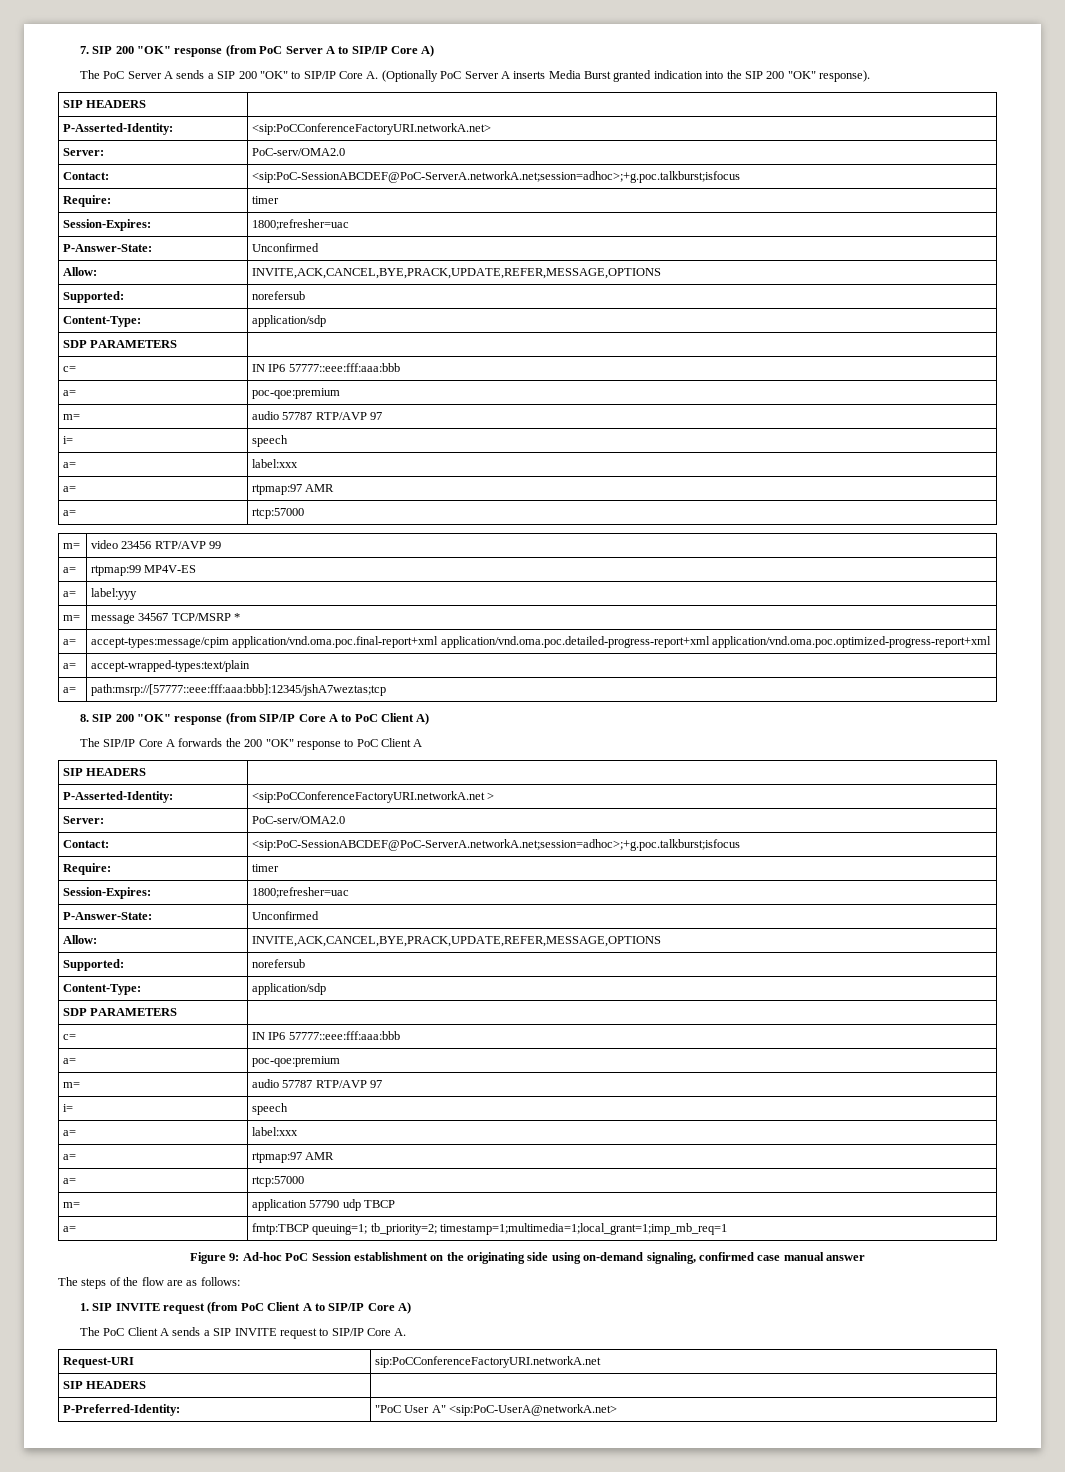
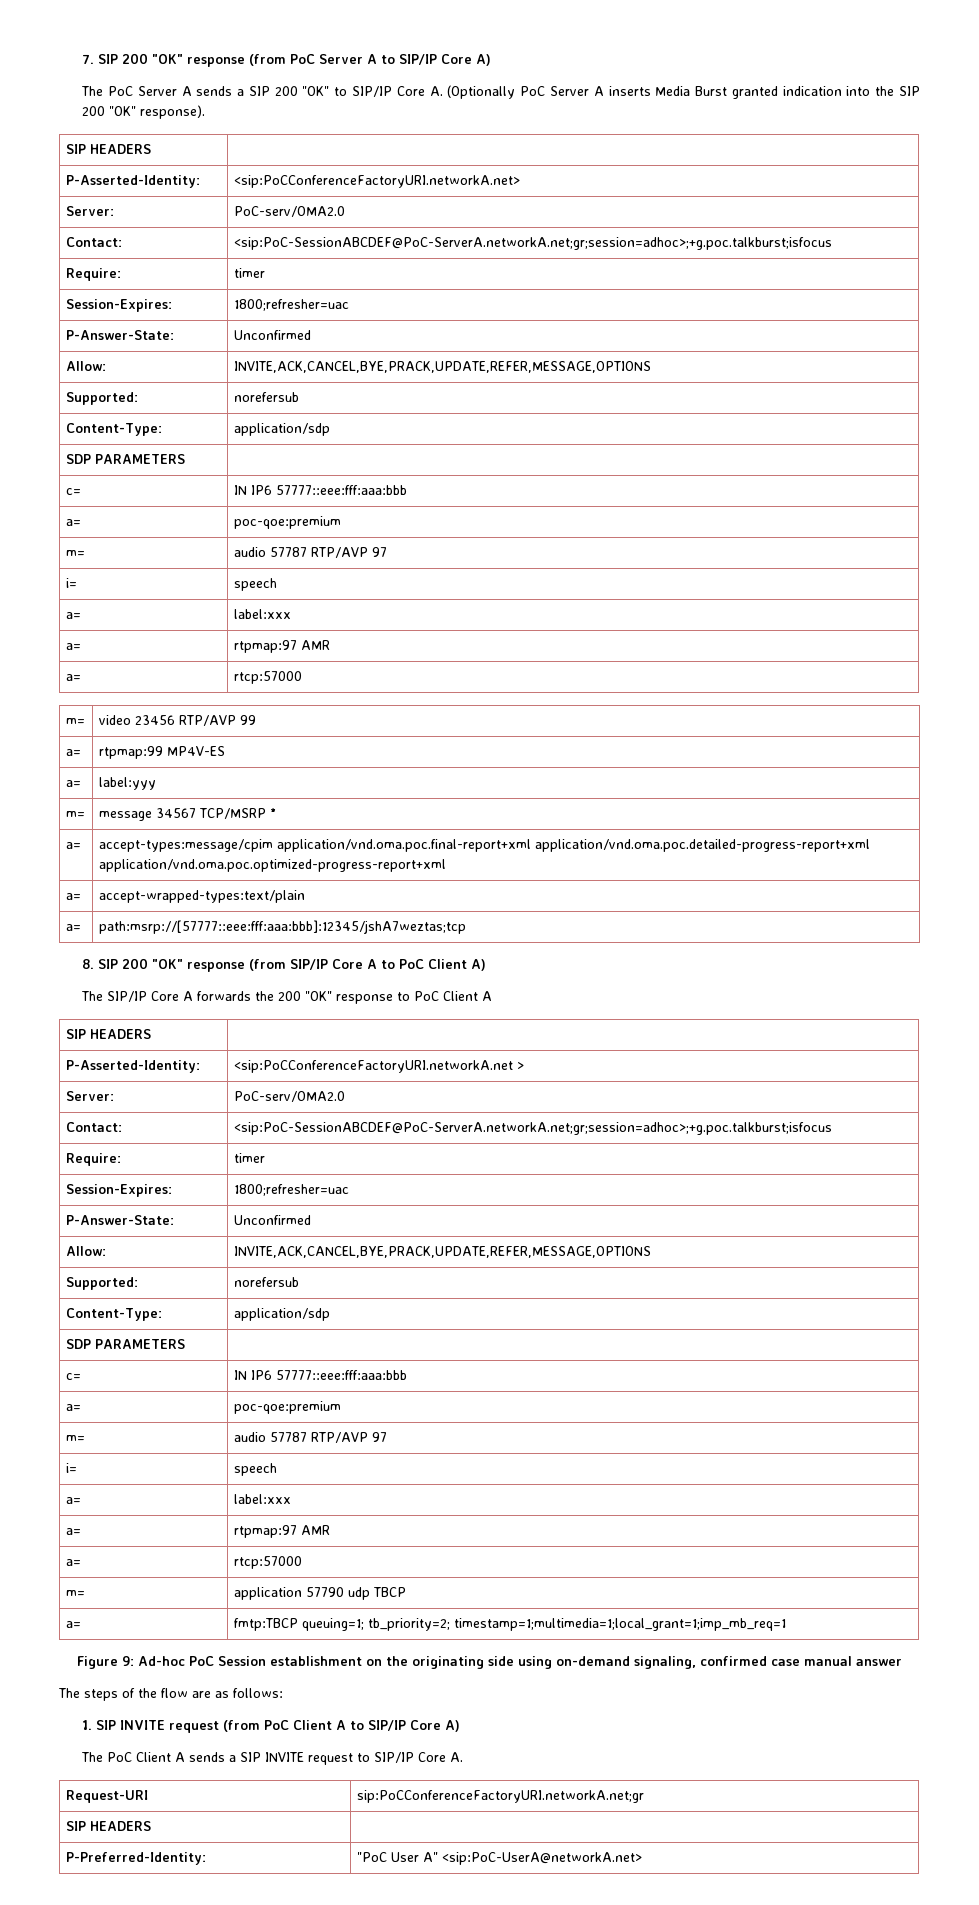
  P-Asserted-Identity: | <sip:PoCConferenceFactoryURI.networkA.net>
  Server: | PoC-serv/OMA2.0
- Contact: | <sip:PoC-SessionABCDEF@PoC-ServerA.networkA.net;session=adhoc>;+g.poc.talkburst;isfocus
+ Contact: | <sip:PoC-SessionABCDEF@PoC-ServerA.networkA.net;gr;session=adhoc>;+g.poc.talkburst;isfocus
  P-Asserted-Identity: | <sip:PoCConferenceFactoryURI.networkA.net >
  Server: | PoC-serv/OMA2.0
- Contact: | <sip:PoC-SessionABCDEF@PoC-ServerA.networkA.net;session=adhoc>;+g.poc.talkburst;isfocus
+ Contact: | <sip:PoC-SessionABCDEF@PoC-ServerA.networkA.net;gr;session=adhoc>;+g.poc.talkburst;isfocus
- Request-URI | sip:PoCConferenceFactoryURI.networkA.net
+ Request-URI | sip:PoCConferenceFactoryURI.networkA.net;gr

